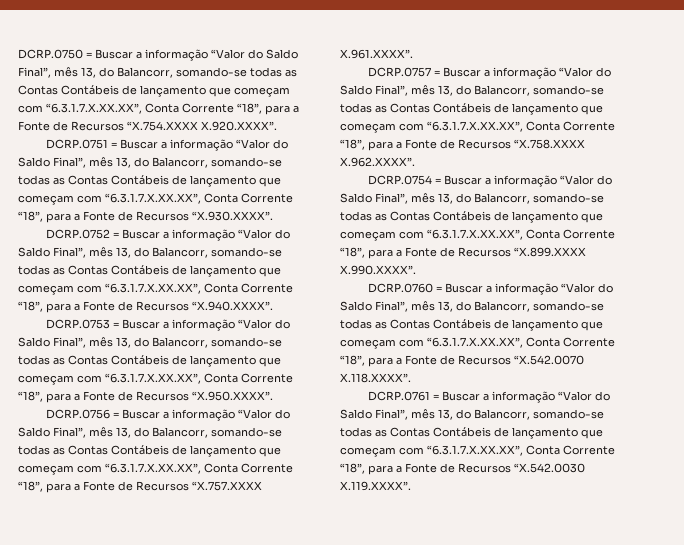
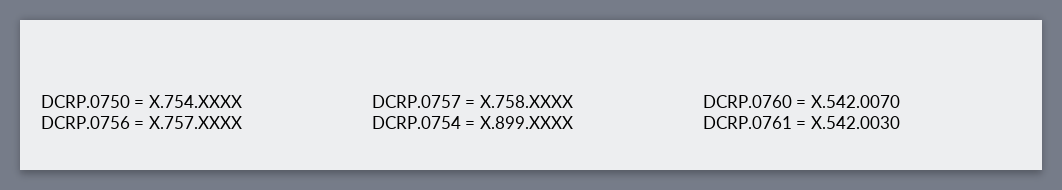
- DCRP.0750 = Buscar a informação “Valor do Saldo Final”, mês 13, do Balancorr, somando-se todas as Contas Contábeis de lançamento que começam com “6.3.1.7.X.XX.XX”, Conta Corrente “18”, para a Fonte de Recursos “X.754.XXXX X.920.XXXX”.
- DCRP.0751 = Buscar a informação “Valor do Saldo Final”, mês 13, do Balancorr, somando-se todas as Contas Contábeis de lançamento que começam com “6.3.1.7.X.XX.XX”, Conta Corrente “18”, para a Fonte de Recursos “X.930.XXXX”.
- DCRP.0752 = Buscar a informação “Valor do Saldo Final”, mês 13, do Balancorr, somando-se todas as Contas Contábeis de lançamento que começam com “6.3.1.7.X.XX.XX”, Conta Corrente “18”, para a Fonte de Recursos “X.940.XXXX”.
- DCRP.0753 = Buscar a informação “Valor do Saldo Final”, mês 13, do Balancorr, somando-se todas as Contas Contábeis de lançamento que começam com “6.3.1.7.X.XX.XX”, Conta Corrente “18”, para a Fonte de Recursos “X.950.XXXX”.
- DCRP.0756 = Buscar a informação “Valor do Saldo Final”, mês 13, do Balancorr, somando-se todas as Contas Contábeis de lançamento que começam com “6.3.1.7.X.XX.XX”, Conta Corrente “18”, para a Fonte de Recursos “X.757.XXXX X.961.XXXX”.
- DCRP.0757 = Buscar a informação “Valor do Saldo Final”, mês 13, do Balancorr, somando-se todas as Contas Contábeis de lançamento que começam com “6.3.1.7.X.XX.XX”, Conta Corrente “18”, para a Fonte de Recursos “X.758.XXXX X.962.XXXX”.
- DCRP.0754 = Buscar a informação “Valor do Saldo Final”, mês 13, do Balancorr, somando-se todas as Contas Contábeis de lançamento que começam com “6.3.1.7.X.XX.XX”, Conta Corrente “18”, para a Fonte de Recursos “X.899.XXXX X.990.XXXX”.
- DCRP.0760 = Buscar a informação “Valor do Saldo Final”, mês 13, do Balancorr, somando-se todas as Contas Contábeis de lançamento que começam com “6.3.1.7.X.XX.XX”, Conta Corrente “18”, para a Fonte de Recursos “X.542.0070 X.118.XXXX”.
- DCRP.0761 = Buscar a informação “Valor do Saldo Final”, mês 13, do Balancorr, somando-se todas as Contas Contábeis de lançamento que começam com “6.3.1.7.X.XX.XX”, Conta Corrente “18”, para a Fonte de Recursos “X.542.0030 X.119.XXXX”.
+ DCRP.0750 = X.754.XXXX
+ DCRP.0756 = X.757.XXXX
+ DCRP.0757 = X.758.XXXX
+ DCRP.0754 = X.899.XXXX
+ DCRP.0760 = X.542.0070
+ DCRP.0761 = X.542.0030

